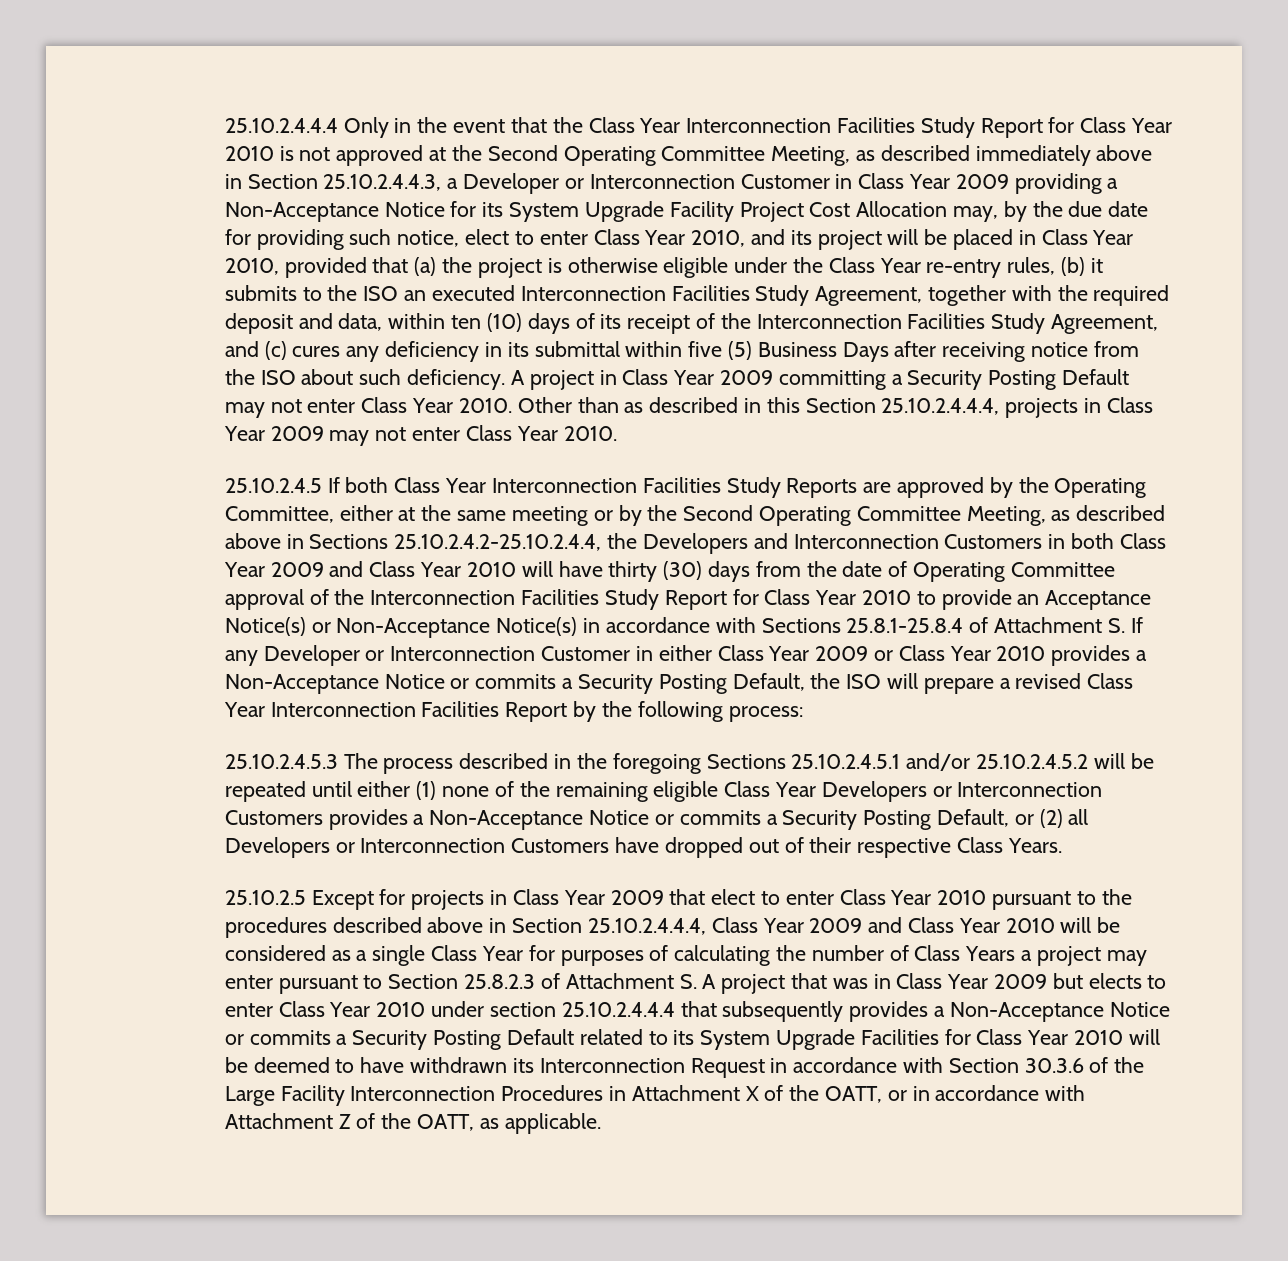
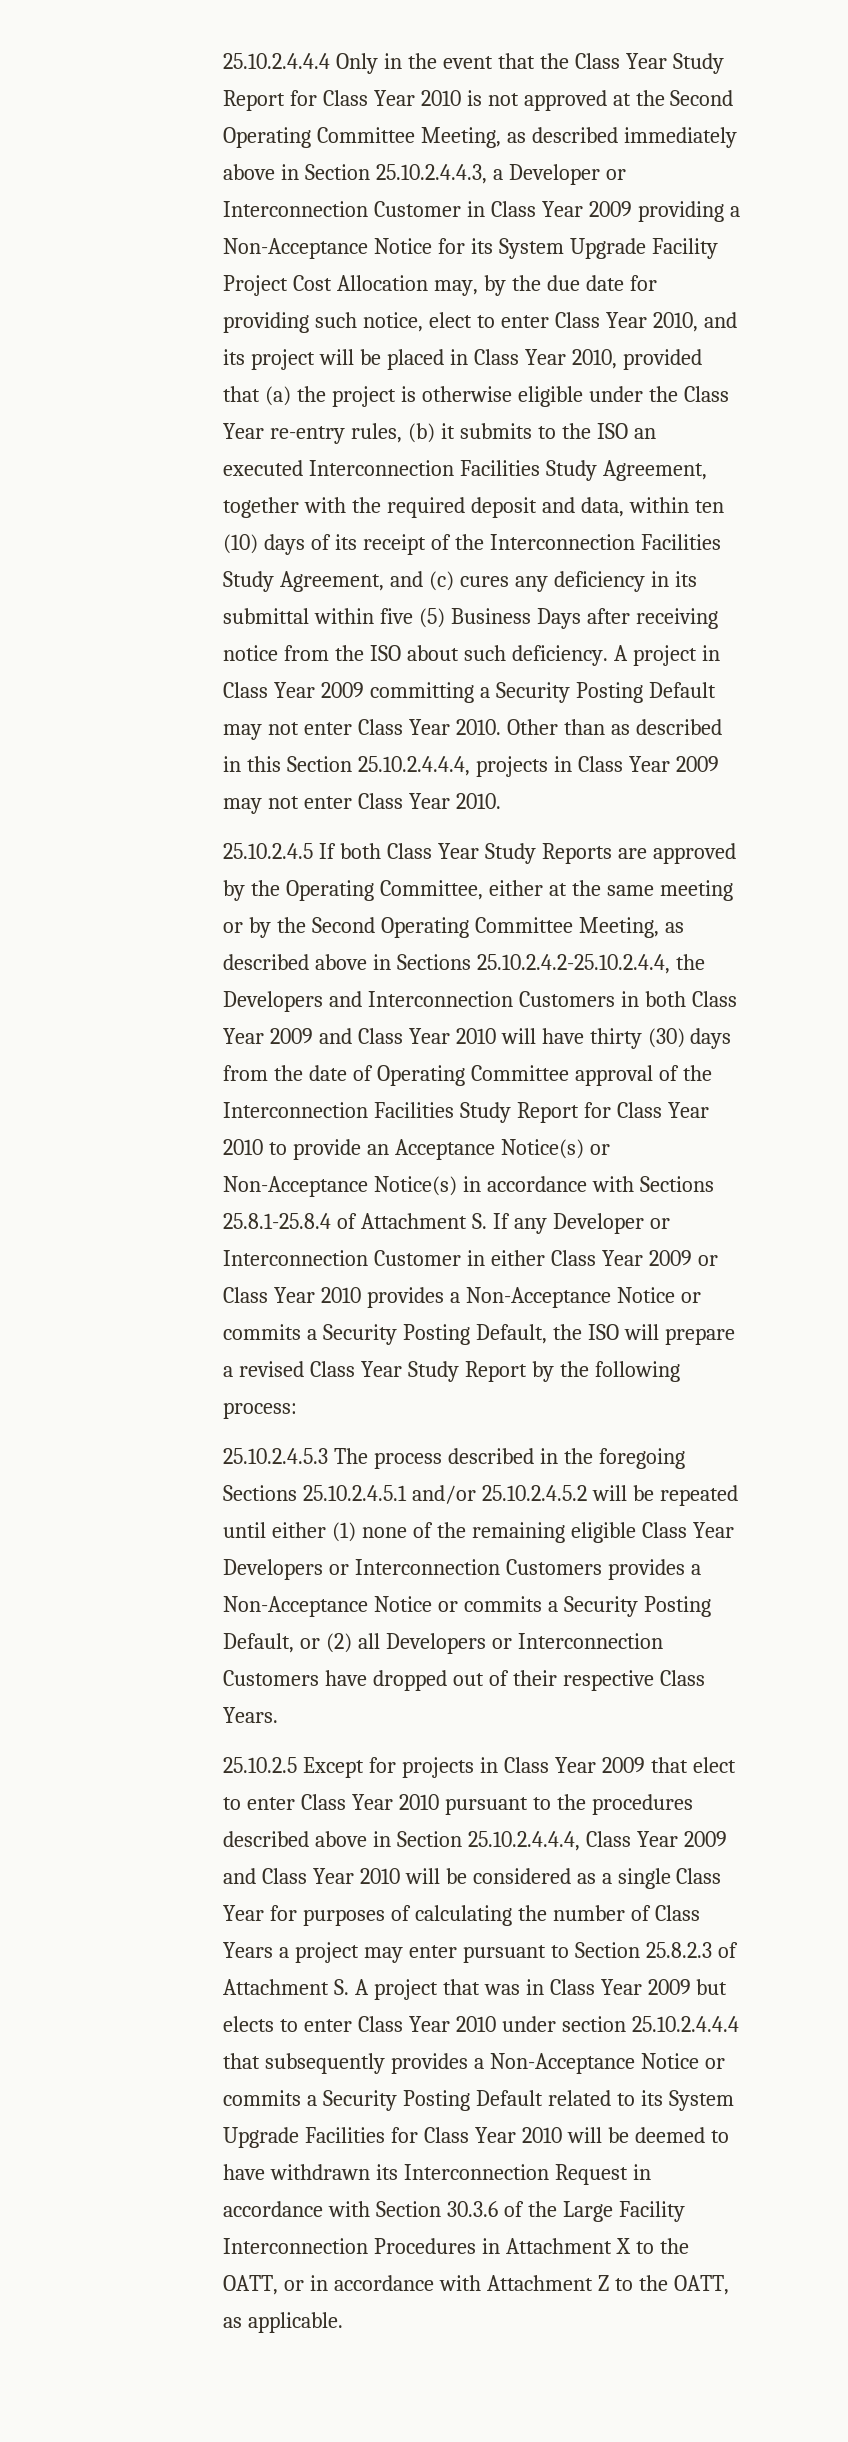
- 25.10.2.4.4.4 Only in the event that the Class Year Interconnection Facilities Study Report for Class Year 2010 is not approved at the Second Operating Committee Meeting, as described immediately above in Section 25.10.2.4.4.3, a Developer or Interconnection Customer in Class Year 2009 providing a Non-Acceptance Notice for its System Upgrade Facility Project Cost Allocation may, by the due date for providing such notice, elect to enter Class Year 2010, and its project will be placed in Class Year 2010, provided that (a) the project is otherwise eligible under the Class Year re-entry rules, (b) it submits to the ISO an executed Interconnection Facilities Study Agreement, together with the required deposit and data, within ten (10) days of its receipt of the Interconnection Facilities Study Agreement, and (c) cures any deficiency in its submittal within five (5) Business Days after receiving notice from the ISO about such deficiency.
+ 25.10.2.4.4.4 Only in the event that the Class Year Study Report for Class Year 2010 is not approved at the Second Operating Committee Meeting, as described immediately above in Section 25.10.2.4.4.3, a Developer or Interconnection Customer in Class Year 2009 providing a Non-Acceptance Notice for its System Upgrade Facility Project Cost Allocation may, by the due date for providing such notice, elect to enter Class Year 2010, and its project will be placed in Class Year 2010, provided that (a) the project is otherwise eligible under the Class Year re-entry rules, (b) it submits to the ISO an executed Interconnection Facilities Study Agreement, together with the required deposit and data, within ten (10) days of its receipt of the Interconnection Facilities Study Agreement, and (c) cures any deficiency in its submittal within five (5) Business Days after receiving notice from the ISO about such deficiency.
- 25.10.2.4.5 If both Class Year Interconnection Facilities Study Reports are approved by the Operating Committee, either at the same meeting or by the Second Operating Committee Meeting, as described above in Sections 25.10.2.4.2-25.10.2.4.4, the Developers and Interconnection Customers in both Class Year 2009 and Class Year 2010 will have thirty (30) days from the date of Operating Committee approval of the Interconnection Facilities Study Report for Class Year 2010 to provide an Acceptance Notice(s) or Non-Acceptance Notice(s) in accordance with Sections 25.8.1-25.8.4 of Attachment S. If any Developer or Interconnection Customer in either Class Year 2009 or Class Year 2010 provides a Non-Acceptance Notice or commits a Security Posting Default, the ISO will prepare a revised Class Year Interconnection Facilities Report by the following process:
+ 25.10.2.4.5 If both Class Year Study Reports are approved by the Operating Committee, either at the same meeting or by the Second Operating Committee Meeting, as described above in Sections 25.10.2.4.2-25.10.2.4.4, the Developers and Interconnection Customers in both Class Year 2009 and Class Year 2010 will have thirty (30) days from the date of Operating Committee approval of the Interconnection Facilities Study Report for Class Year 2010 to provide an Acceptance Notice(s) or Non-Acceptance Notice(s) in accordance with Sections 25.8.1-25.8.4 of Attachment S. If any Developer or Interconnection Customer in either Class Year 2009 or Class Year 2010 provides a Non-Acceptance Notice or commits a Security Posting Default, the ISO will prepare a revised Class Year Study Report by the following process:
- 25.10.2.5 Except for projects in Class Year 2009 that elect to enter Class Year 2010 pursuant to the procedures described above in Section 25.10.2.4.4.4, Class Year 2009 and Class Year 2010 will be considered as a single Class Year for purposes of calculating the number of Class Years a project may enter pursuant to Section 25.8.2.3 of Attachment S. A project that was in Class Year 2009 but elects to enter Class Year 2010 under section 25.10.2.4.4.4 that subsequently provides a Non-Acceptance Notice or commits a Security Posting Default related to its System Upgrade Facilities for Class Year 2010 will be deemed to have withdrawn its Interconnection Request in accordance with Section 30.3.6 of the Large Facility Interconnection Procedures in Attachment X of the OATT, or in accordance with Attachment Z of the OATT, as applicable.
+ 25.10.2.5 Except for projects in Class Year 2009 that elect to enter Class Year 2010 pursuant to the procedures described above in Section 25.10.2.4.4.4, Class Year 2009 and Class Year 2010 will be considered as a single Class Year for purposes of calculating the number of Class Years a project may enter pursuant to Section 25.8.2.3 of Attachment S. A project that was in Class Year 2009 but elects to enter Class Year 2010 under section 25.10.2.4.4.4 that subsequently provides a Non-Acceptance Notice or commits a Security Posting Default related to its System Upgrade Facilities for Class Year 2010 will be deemed to have withdrawn its Interconnection Request in accordance with Section 30.3.6 of the Large Facility Interconnection Procedures in Attachment X to the OATT, or in accordance with Attachment Z to the OATT, as applicable.

